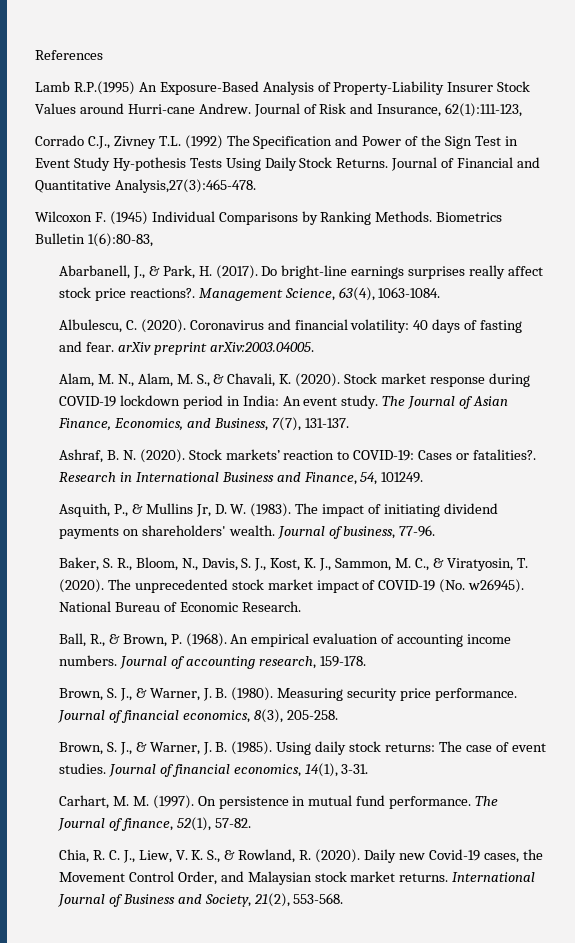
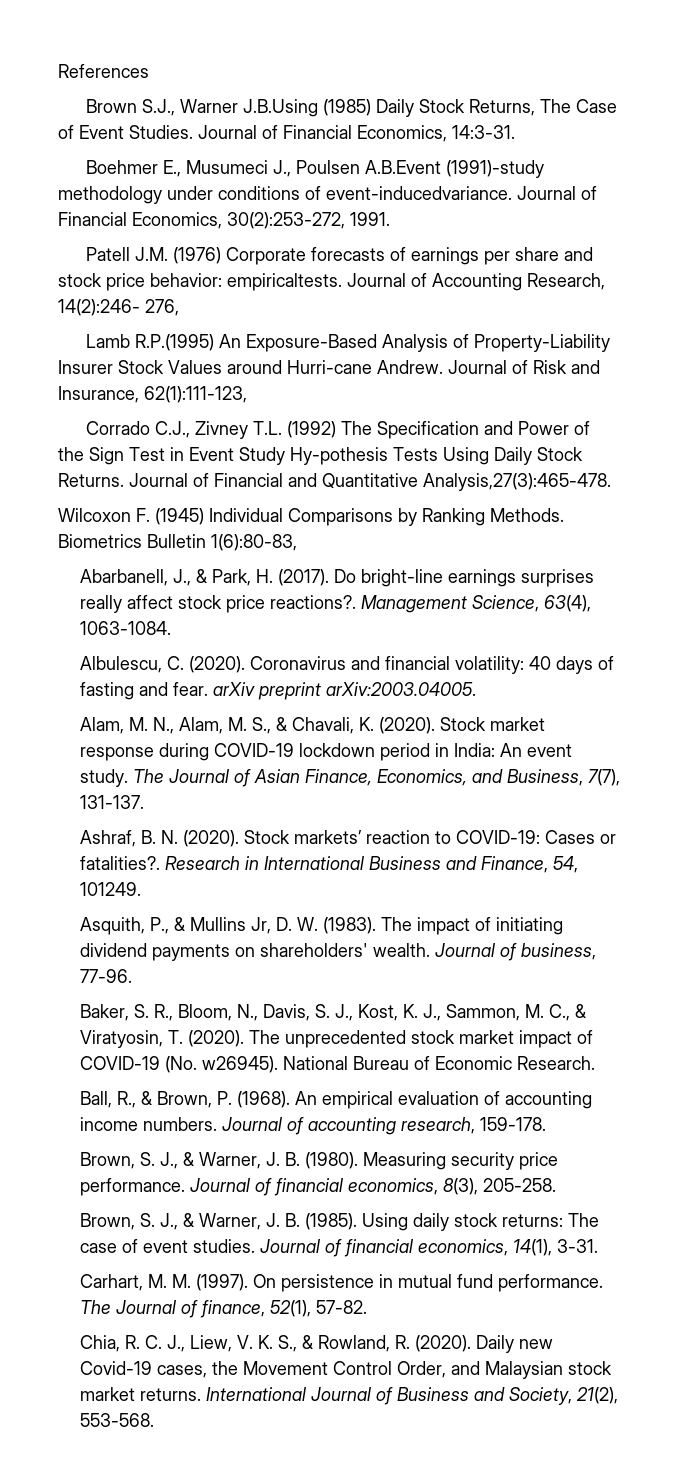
+ Brown S.J., Warner J.B.Using (1985) Daily Stock Returns, The Case of Event Studies. Journal of Financial Economics, 14:3-31.
+ Boehmer E., Musumeci J., Poulsen A.B.Event (1991)-study methodology under conditions of event-inducedvariance. Journal of Financial Economics, 30(2):253-272, 1991.
+ Patell J.M. (1976) Corporate forecasts of earnings per share and stock price behavior: empiricaltests. Journal of Accounting Research, 14(2):246- 276,

